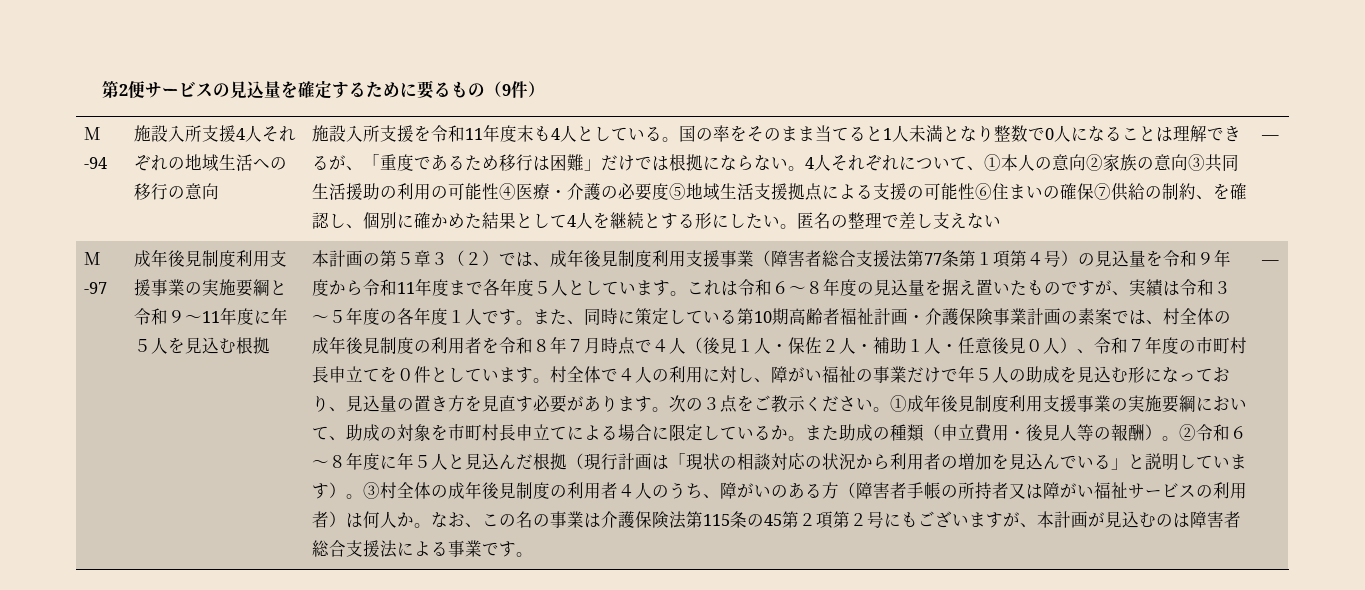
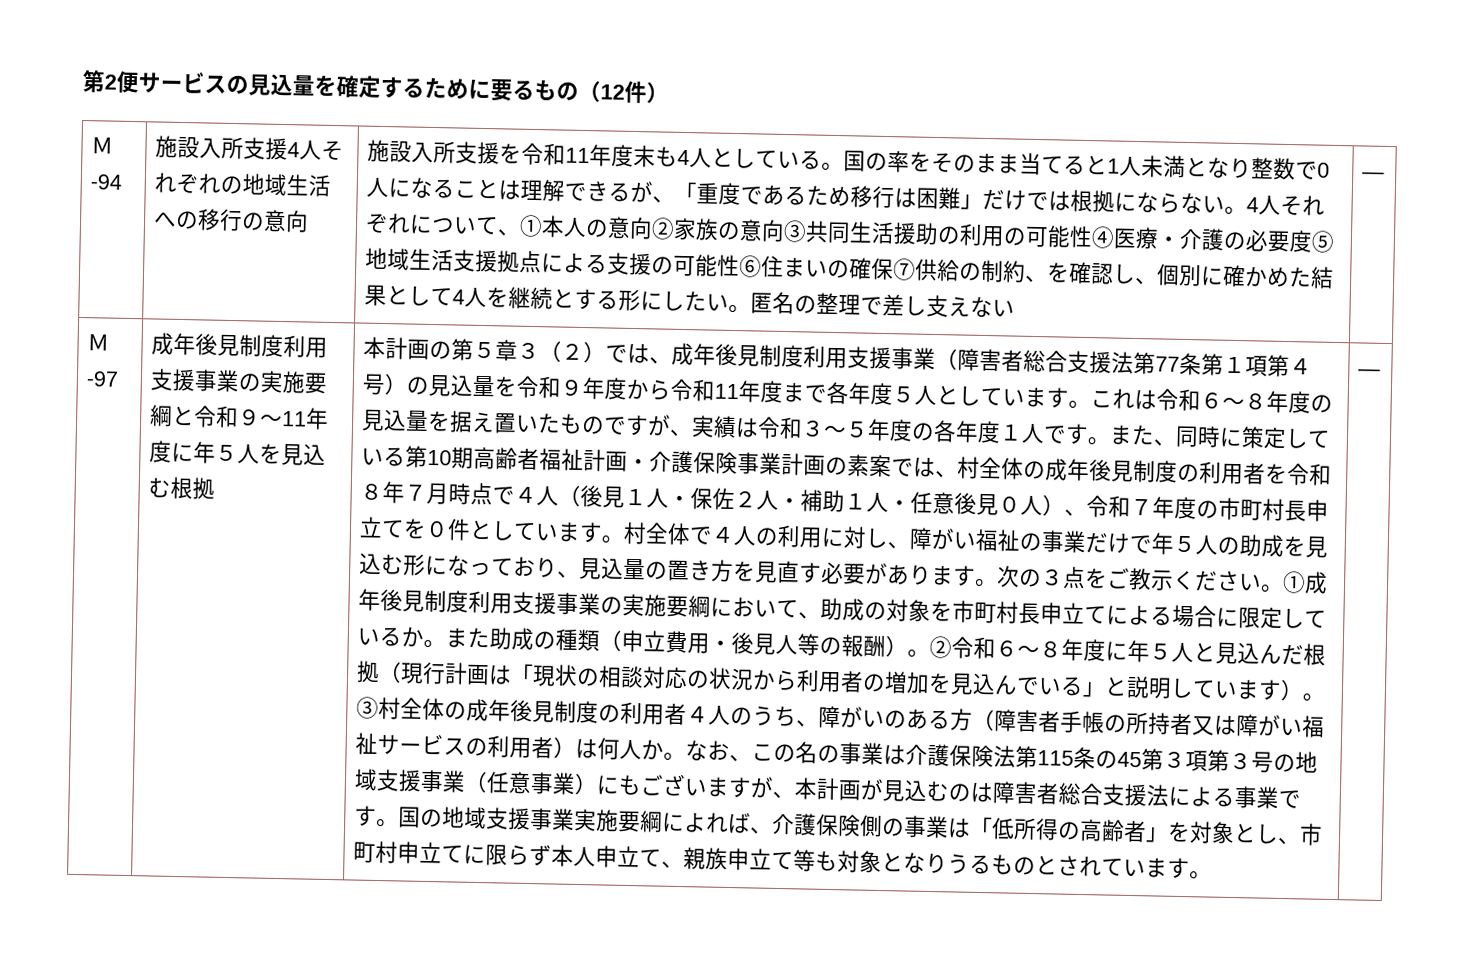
- 第2便サービスの見込量を確定するために要るもの（9件）
+ 第2便サービスの見込量を確定するために要るもの（12件）
- なお、この名の事業は介護保険法第115条の45第２項第２号にもございますが、本計画が見込むのは障害者総合支援法による事業です。
+ なお、この名の事業は介護保険法第115条の45第３項第３号の地域支援事業（任意事業）にもございますが、本計画が見込むのは障害者総合支援法による事業です。国の地域支援事業実施要綱によれば、介護保険側の事業は「低所得の高齢者」を対象とし、市町村申立てに限らず本人申立て、親族申立て等も対象となりうるものとされています。

